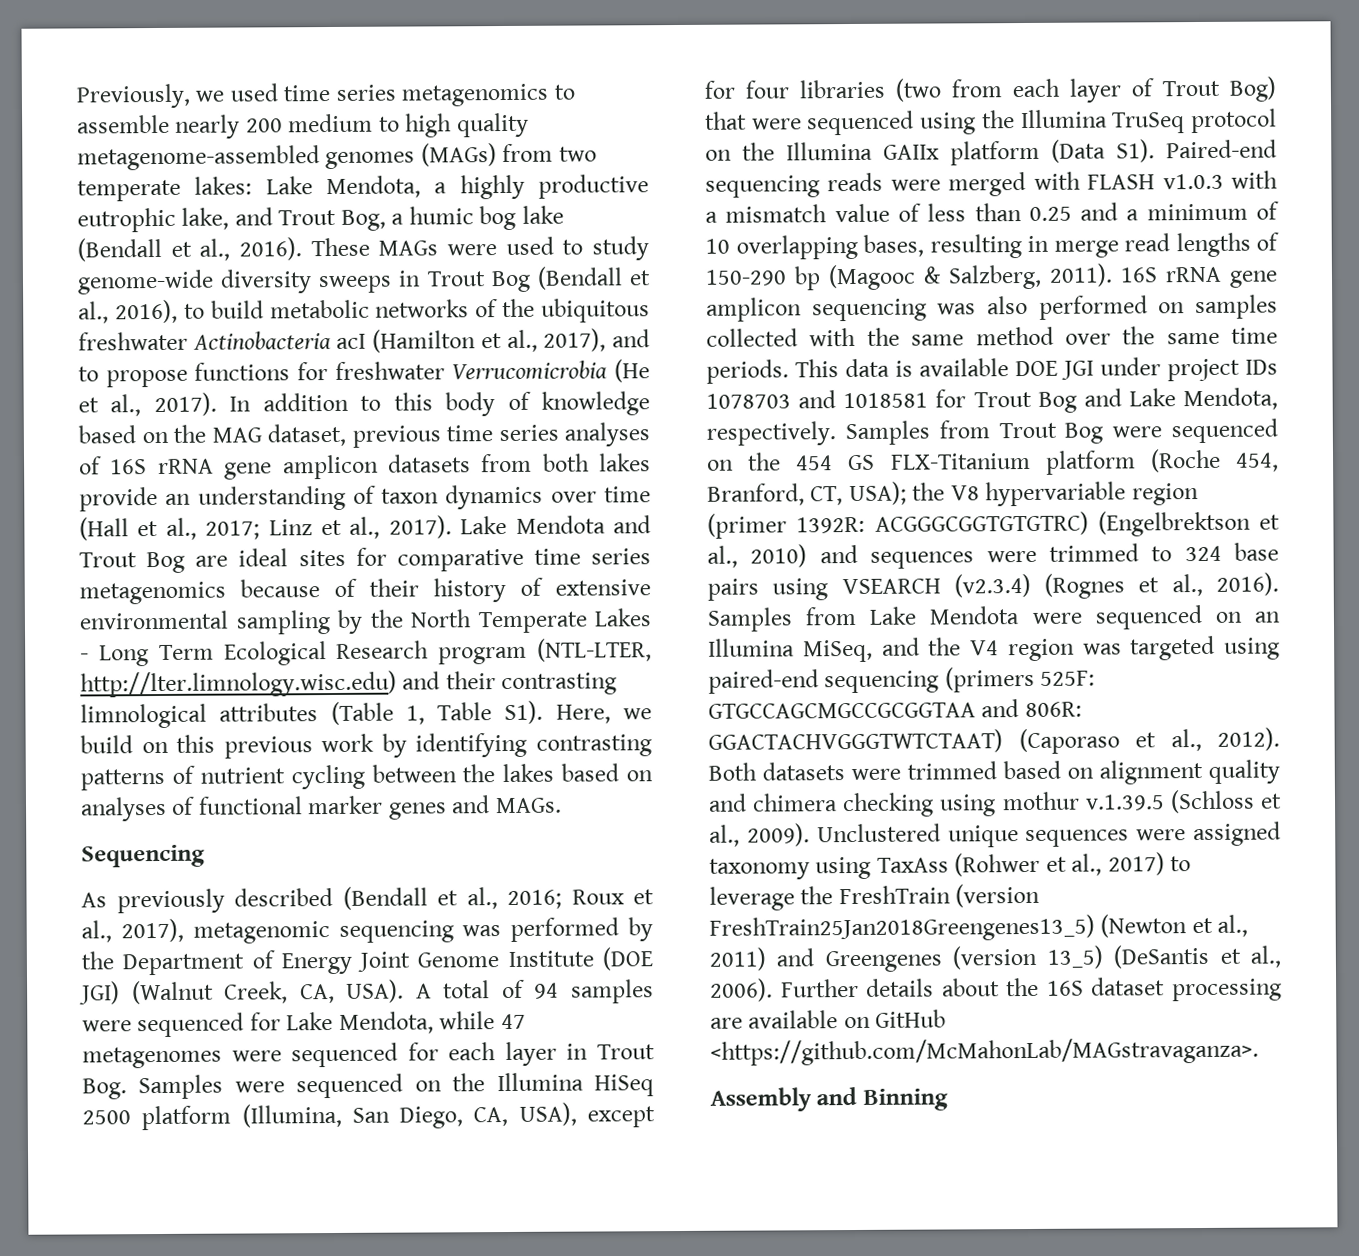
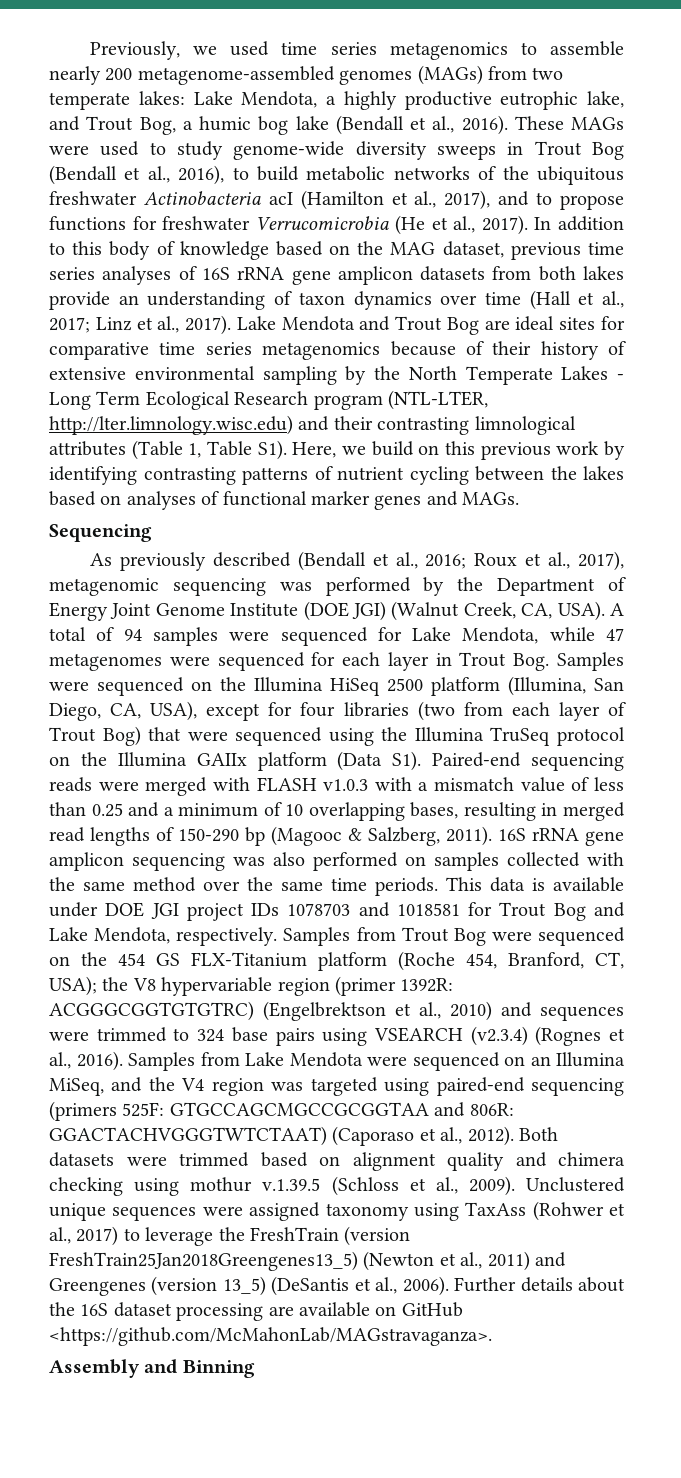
- Previously, we used time series metagenomics to assemble nearly 200 medium to high quality metagenome-assembled genomes (MAGs) from two temperate lakes: Lake Mendota, a highly productive eutrophic lake, and Trout Bog, a humic bog lake (Bendall et al., 2016).
+ Previously, we used time series metagenomics to assemble nearly 200 metagenome-assembled genomes (MAGs) from two temperate lakes: Lake Mendota, a highly productive eutrophic lake, and Trout Bog, a humic bog lake (Bendall et al., 2016).
- A total of 94 samples were sequenced for Lake Mendota, while 47 metagenomes were sequenced for each layer in Trout Bog. Samples were sequenced on the Illumina HiSeq 2500 platform (Illumina, San Diego, CA, USA), except for four libraries (two from each layer of Trout Bog) that were sequenced using the Illumina TruSeq protocol on the Illumina GAIIx platform (Data S1). Paired-end sequencing reads were merged with FLASH v1.0.3 with a mismatch value of less than 0.25 and a minimum of 10 overlapping bases, resulting in merge read lengths of 150-290 bp (Magooc & Salzberg, 2011).
+ A total of 94 samples were sequenced for Lake Mendota, while 47 metagenomes were sequenced for each layer in Trout Bog. Samples were sequenced on the Illumina HiSeq 2500 platform (Illumina, San Diego, CA, USA), except for four libraries (two from each layer of Trout Bog) that were sequenced using the Illumina TruSeq protocol on the Illumina GAIIx platform (Data S1). Paired-end sequencing reads were merged with FLASH v1.0.3 with a mismatch value of less than 0.25 and a minimum of 10 overlapping bases, resulting in merged read lengths of 150-290 bp (Magooc & Salzberg, 2011).
- This data is available DOE JGI under project IDs 1078703 and 1018581 for Trout Bog and Lake Mendota, respectively.
+ This data is available under DOE JGI project IDs 1078703 and 1018581 for Trout Bog and Lake Mendota, respectively.

